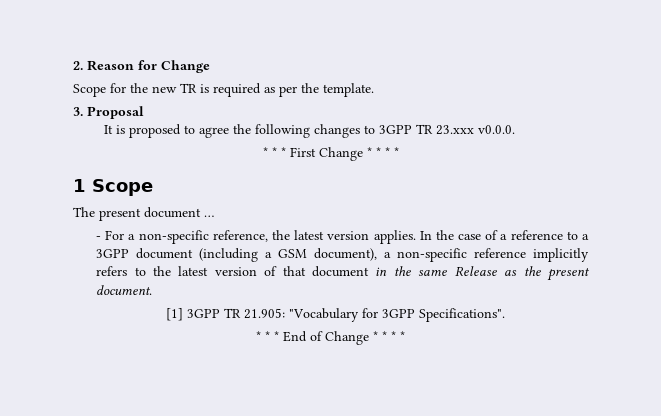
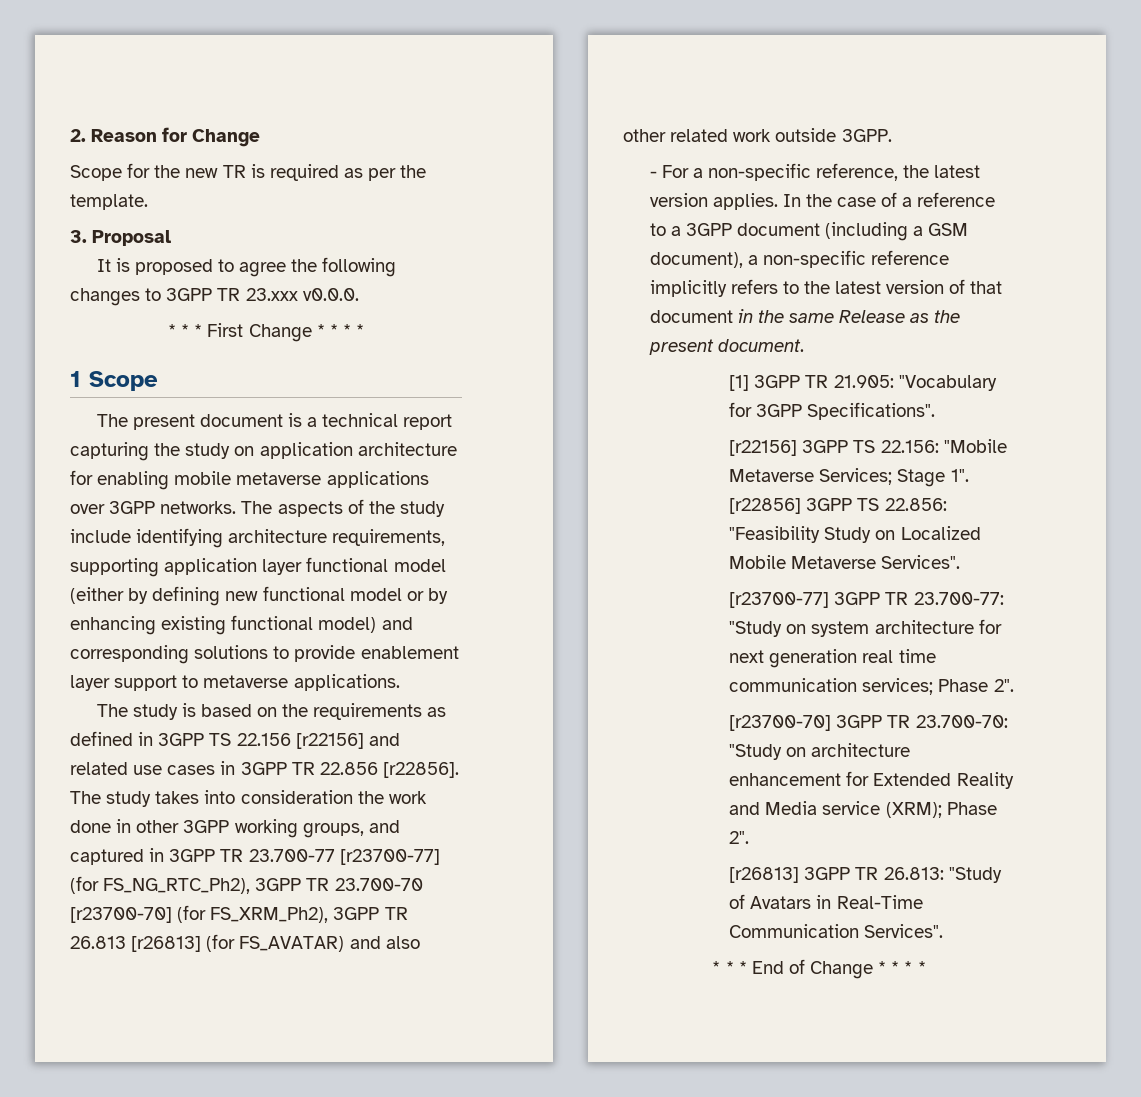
- The present document …
+ The present document is a technical report capturing the study on application architecture for enabling mobile metaverse applications over 3GPP networks. The aspects of the study include identifying architecture requirements, supporting application layer functional model (either by defining new functional model or by enhancing existing functional model) and corresponding solutions to provide enablement layer support to metaverse applications.
+ The study is based on the requirements as defined in 3GPP TS 22.156 [r22156] and related use cases in 3GPP TR 22.856 [r22856]. The study takes into consideration the work done in other 3GPP working groups, and captured in 3GPP TR 23.700-77 [r23700-77] (for FS_NG_RTC_Ph2), 3GPP TR 23.700-70 [r23700-70] (for FS_XRM_Ph2), 3GPP TR 26.813 [r26813] (for FS_AVATAR) and also other related work outside 3GPP.
+ [r22156] 3GPP TS 22.156: "Mobile Metaverse Services; Stage 1". [r22856] 3GPP TS 22.856: "Feasibility Study on Localized Mobile Metaverse Services".
+ [r23700-77] 3GPP TR 23.700-77: "Study on system architecture for next generation real time communication services; Phase 2".
+ [r23700-70] 3GPP TR 23.700-70: "Study on architecture enhancement for Extended Reality and Media service (XRM); Phase 2".
+ [r26813] 3GPP TR 26.813: "Study of Avatars in Real-Time Communication Services".

